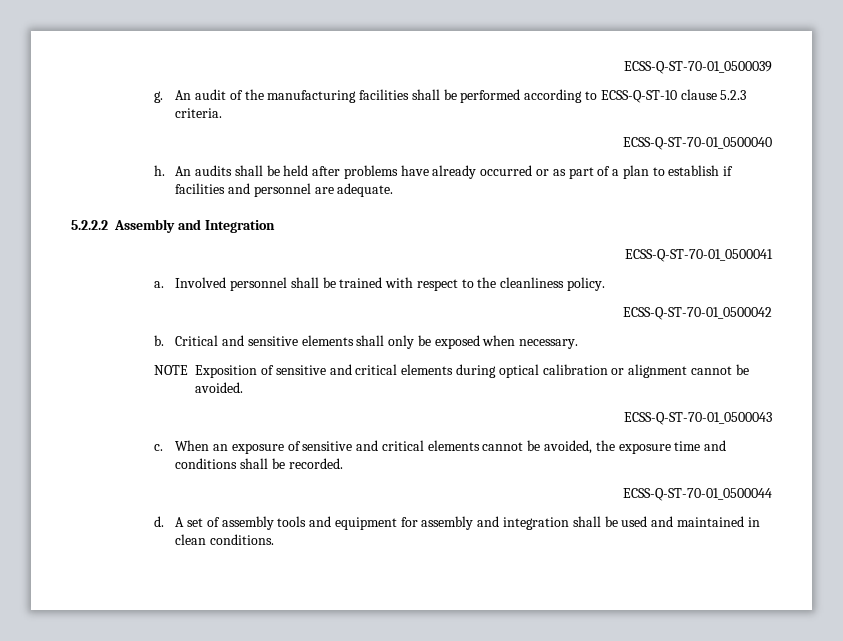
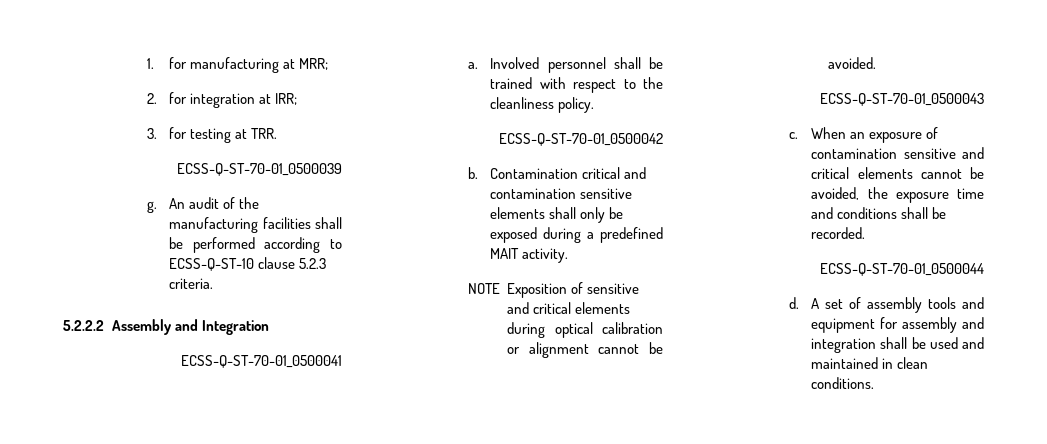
+ 1. for manufacturing at MRR;
+ 2. for integration at IRR;
+ 3. for testing at TRR.
- ECSS-Q-ST-70-01_0500040
- h. An audits shall be held after problems have already occurred or as part of a plan to establish if facilities and personnel are adequate.
- Critical and sensitive elements shall only be exposed when necessary.
+ Contamination critical and contamination sensitive elements shall only be exposed during a predefined MAIT activity.
- When an exposure of sensitive and critical elements cannot be avoided, the exposure time and conditions shall be recorded.
+ When an exposure of contamination sensitive and critical elements cannot be avoided, the exposure time and conditions shall be recorded.

